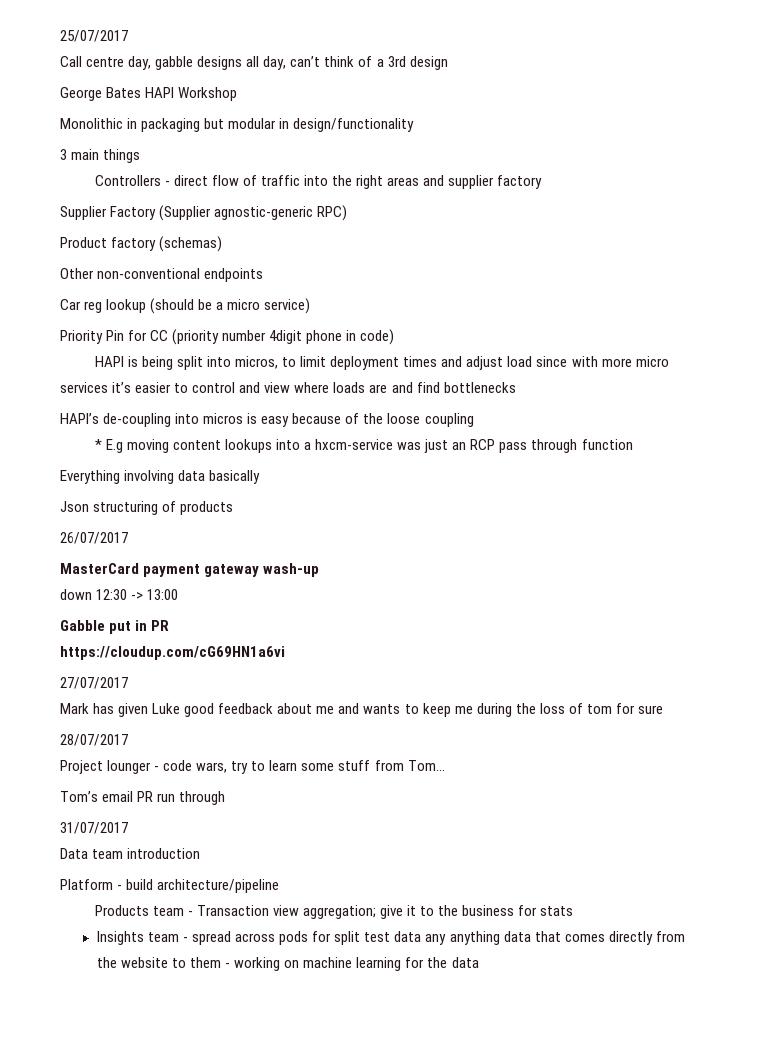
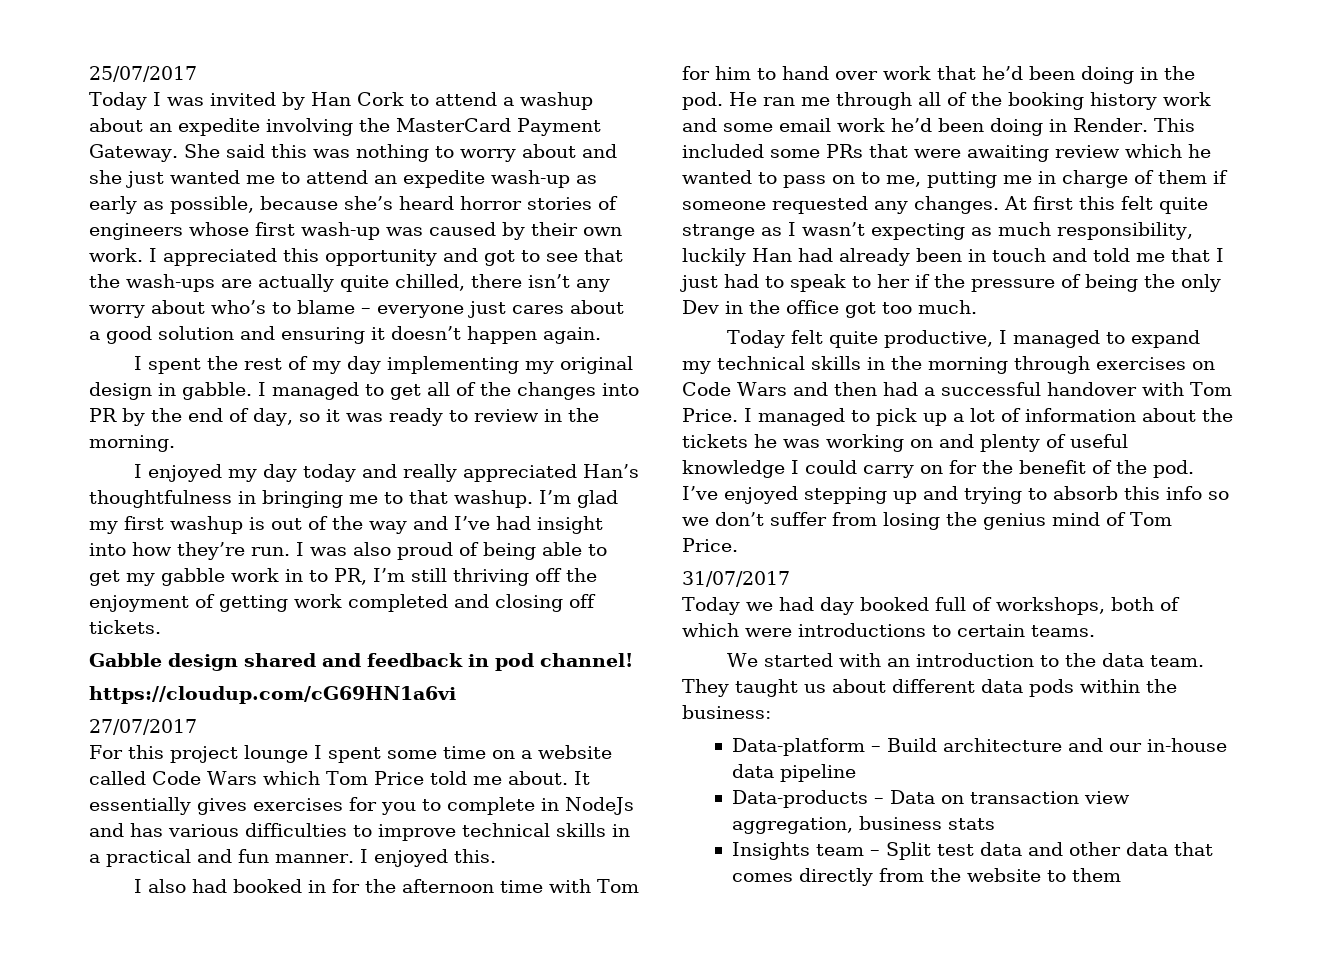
- Call centre day, gabble designs all day, can’t think of a 3rd design
- George Bates HAPI Workshop
- Monolithic in packaging but modular in design/functionality
- 3 main things
- Controllers - direct flow of traffic into the right areas and supplier factory
- Supplier Factory (Supplier agnostic-generic RPC)
- Product factory (schemas)
- Other non-conventional endpoints
- Car reg lookup (should be a micro service)
- Priority Pin for CC (priority number 4digit phone in code)
- HAPI is being split into micros, to limit deployment times and adjust load since with more micro services it’s easier to control and view where loads are and find bottlenecks
- HAPI’s de-coupling into micros is easy because of the loose coupling
- * E.g moving content lookups into a hxcm-service was just an RCP pass through function
- Everything involving data basically
- Json structuring of products
- 26/07/2017
- MasterCard payment gateway wash-up
- down 12:30 -> 13:00
- Gabble put in PR
+ Today I was invited by Han Cork to attend a washup about an expedite involving the MasterCard Payment Gateway. She said this was nothing to worry about and she just wanted me to attend an expedite wash-up as early as possible, because she’s heard horror stories of engineers whose first wash-up was caused by their own work. I appreciated this opportunity and got to see that the wash-ups are actually quite chilled, there isn’t any worry about who’s to blame – everyone just cares about a good solution and ensuring it doesn’t happen again.
+ I spent the rest of my day implementing my original design in gabble. I managed to get all of the changes into PR by the end of day, so it was ready to review in the morning.
+ I enjoyed my day today and really appreciated Han’s thoughtfulness in bringing me to that washup. I’m glad my first washup is out of the way and I’ve had insight into how they’re run. I was also proud of being able to get my gabble work in to PR, I’m still thriving off the enjoyment of getting work completed and closing off tickets.
+ Gabble design shared and feedback in pod channel!
  https://cloudup.com/cG69HN1a6vi
  27/07/2017
- Mark has given Luke good feedback about me and wants to keep me during the loss of tom for sure
- 28/07/2017
- Project lounger - code wars, try to learn some stuff from Tom…
- Tom’s email PR run through
+ For this project lounge I spent some time on a website called Code Wars which Tom Price told me about. It essentially gives exercises for you to complete in NodeJs and has various difficulties to improve technical skills in a practical and fun manner. I enjoyed this.
+ I also had booked in for the afternoon time with Tom for him to hand over work that he’d been doing in the pod. He ran me through all of the booking history work and some email work he’d been doing in Render. This included some PRs that were awaiting review which he wanted to pass on to me, putting me in charge of them if someone requested any changes. At first this felt quite strange as I wasn’t expecting as much responsibility, luckily Han had already been in touch and told me that I just had to speak to her if the pressure of being the only Dev in the office got too much.
+ Today felt quite productive, I managed to expand my technical skills in the morning through exercises on Code Wars and then had a successful handover with Tom Price. I managed to pick up a lot of information about the tickets he was working on and plenty of useful knowledge I could carry on for the benefit of the pod. I’ve enjoyed stepping up and trying to absorb this info so we don’t suffer from losing the genius mind of Tom Price.
  31/07/2017
- Data team introduction
- Platform - build architecture/pipeline
- Products team - Transaction view aggregation; give it to the business for stats
- Insights team - spread across pods for split test data any anything data that comes directly from the website to them - working on machine learning for the data
+ Today we had day booked full of workshops, both of which were introductions to certain teams.
+ We started with an introduction to the data team. They taught us about different data pods within the business:
+ Data-platform – Build architecture and our in-house data pipeline
+ Data-products – Data on transaction view aggregation, business stats
+ Insights team – Split test data and other data that comes directly from the website to them

